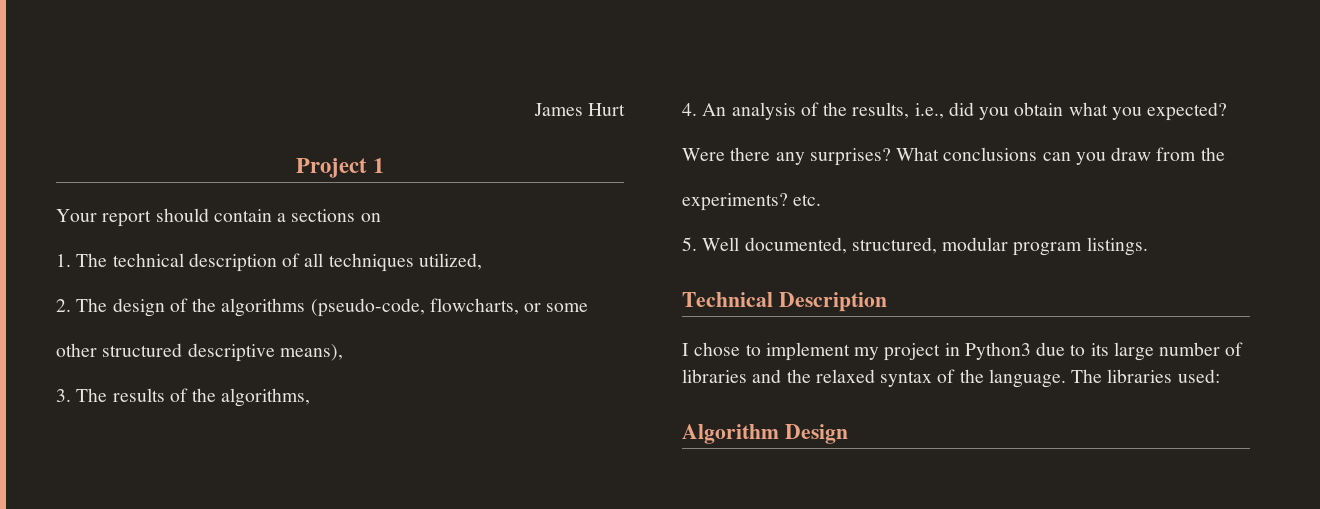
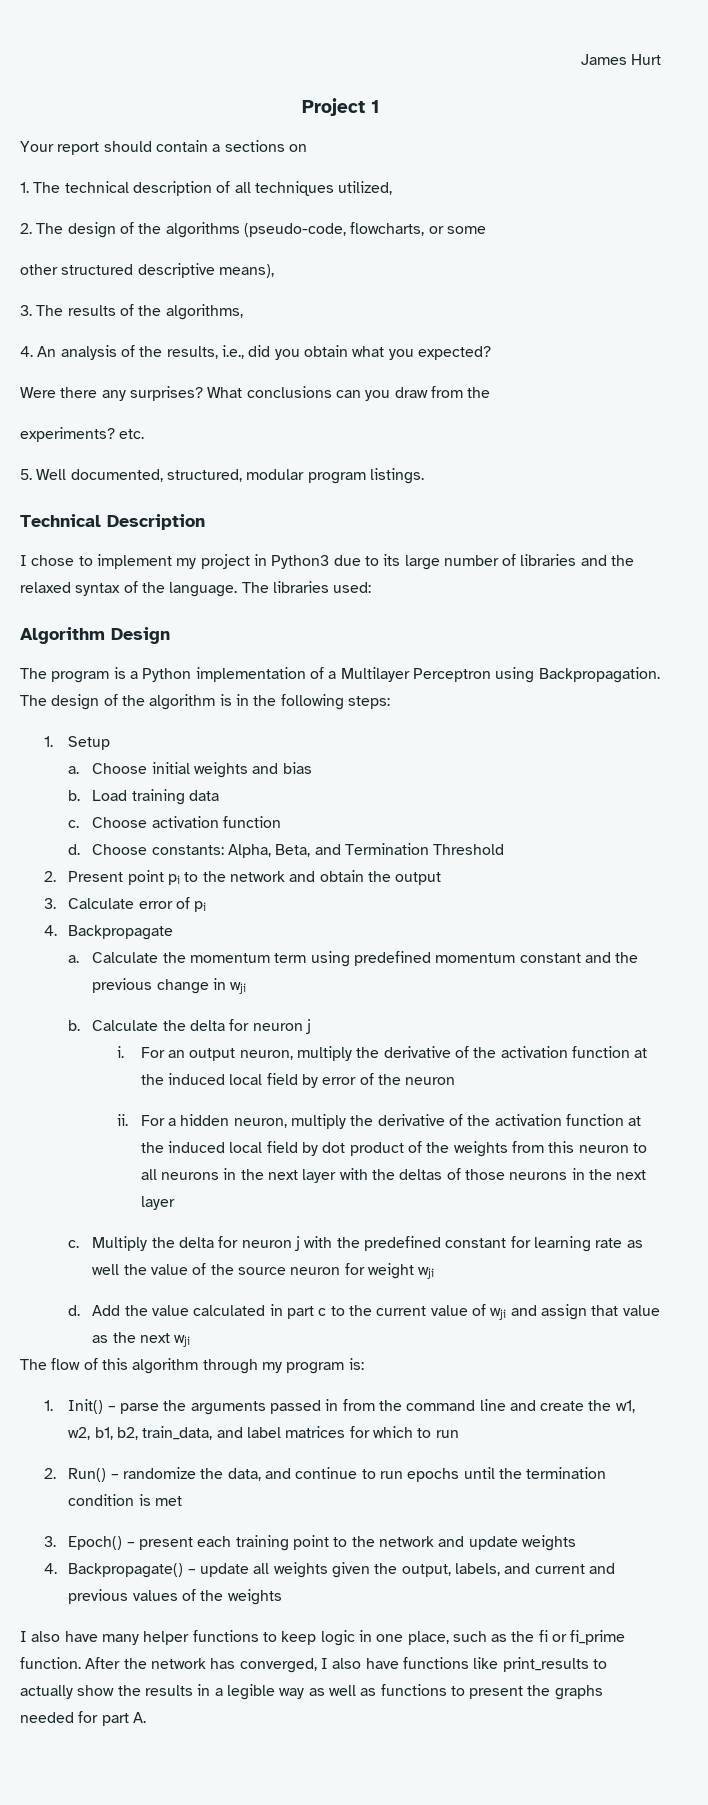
+ The program is a Python implementation of a Multilayer Perceptron using Backpropagation. The design of the algorithm is in the following steps:
+ 1. Setup
+ a. Choose initial weights and bias
+ b. Load training data
+ c. Choose activation function
+ d. Choose constants: Alpha, Beta, and Termination Threshold
+ 2. Present point pi to the network and obtain the output
+ 3. Calculate error of pi
+ 4. Backpropagate
+ a. Calculate the momentum term using predefined momentum constant and the previous change in wji
+ b. Calculate the delta for neuron j
+ i. For an output neuron, multiply the derivative of the activation function at the induced local field by error of the neuron
+ ii. For a hidden neuron, multiply the derivative of the activation function at the induced local field by dot product of the weights from this neuron to all neurons in the next layer with the deltas of those neurons in the next layer
+ c. Multiply the delta for neuron j with the predefined constant for learning rate as well the value of the source neuron for weight wji
+ d. Add the value calculated in part c to the current value of wji and assign that value as the next wji
+ The flow of this algorithm through my program is:
+ 1. Init() – parse the arguments passed in from the command line and create the w1, w2, b1, b2, train_data, and label matrices for which to run
+ 2. Run() – randomize the data, and continue to run epochs until the termination condition is met
+ 3. Epoch() – present each training point to the network and update weights
+ 4. Backpropagate() – update all weights given the output, labels, and current and previous values of the weights
+ I also have many helper functions to keep logic in one place, such as the fi or fi_prime function. After the network has converged, I also have functions like print_results to actually show the results in a legible way as well as functions to present the graphs needed for part A.

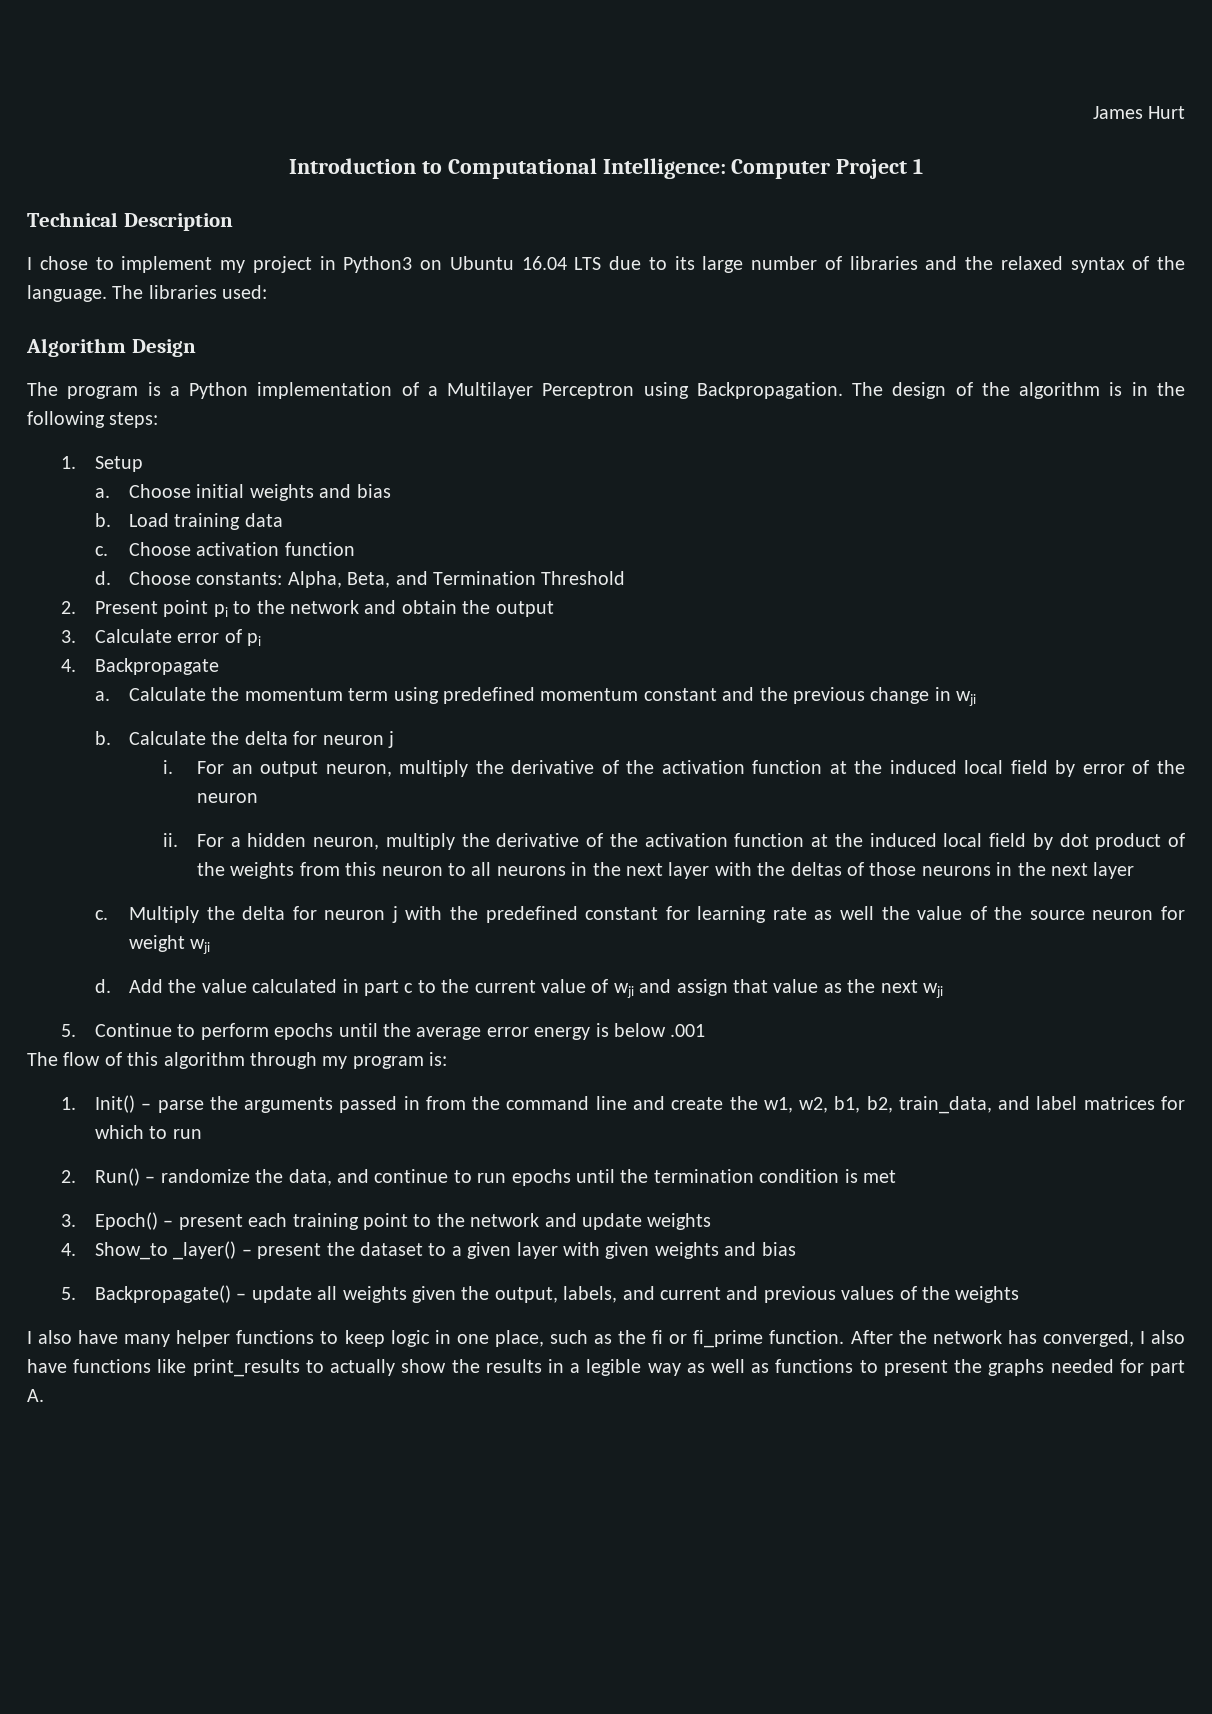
- Project 1
- Your report should contain a sections on
- 1. The technical description of all techniques utilized,
- 2. The design of the algorithms (pseudo-code, flowcharts, or some
- other structured descriptive means),
- 3. The results of the algorithms,
- 4. An analysis of the results, i.e., did you obtain what you expected?
- Were there any surprises? What conclusions can you draw from the
- experiments? etc.
- 5. Well documented, structured, modular program listings.
+ Introduction to Computational Intelligence: Computer Project 1
- I chose to implement my project in Python3 due to its large number of libraries and the relaxed syntax of the language.
+ I chose to implement my project in Python3 on Ubuntu 16.04 LTS due to its large number of libraries and the relaxed syntax of the language.
+ 5. Continue to perform epochs until the average error energy is below .001
- 4. Backpropagate() – update all weights given the output, labels, and current and previous values of the weights
+ 4. Show_to _layer() – present the dataset to a given layer with given weights and bias
+ 5. Backpropagate() – update all weights given the output, labels, and current and previous values of the weights

